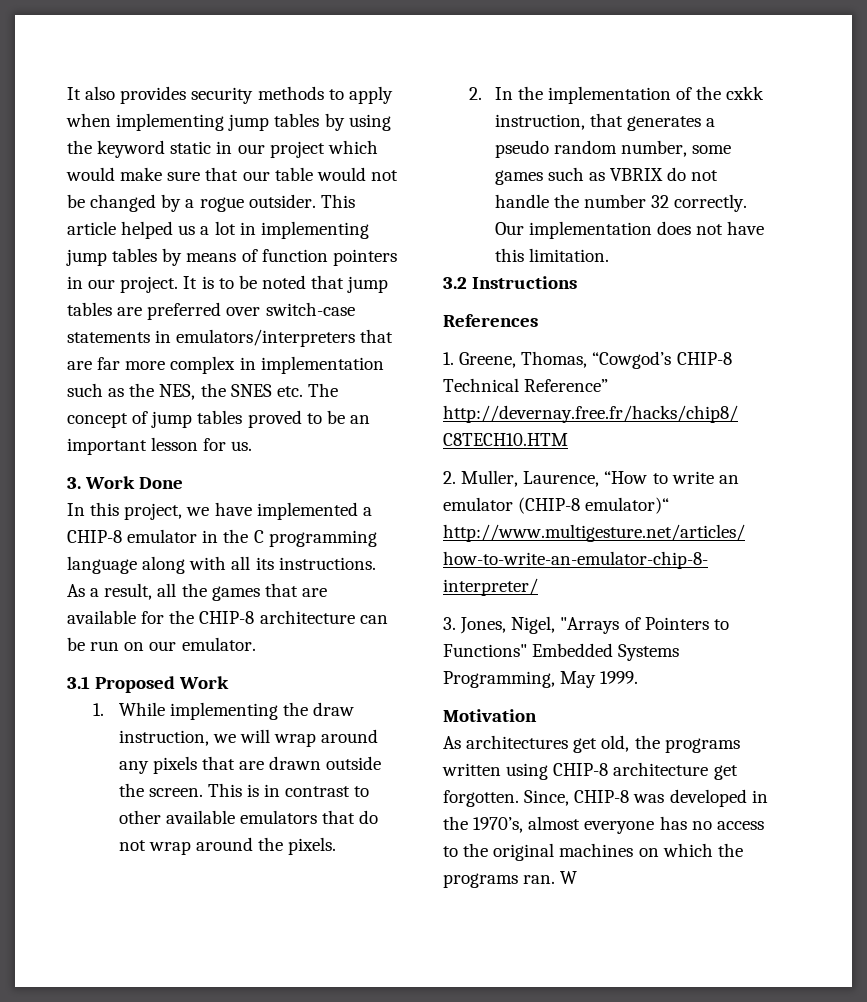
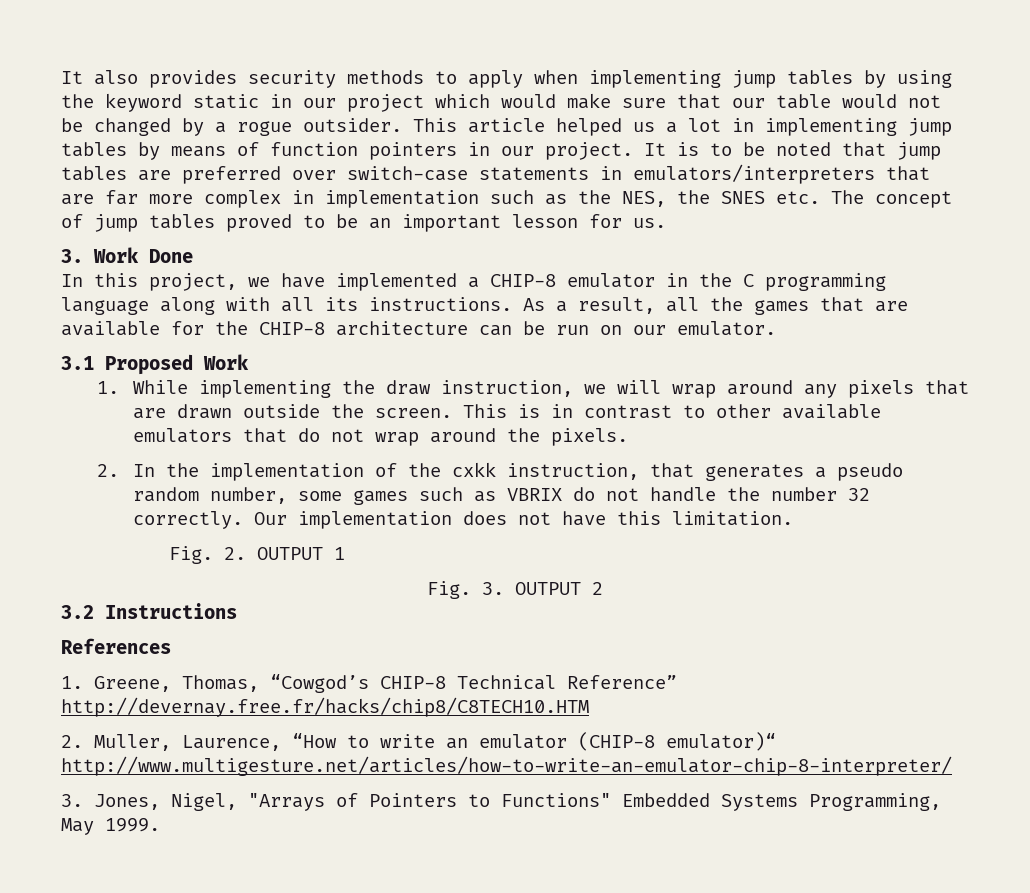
+ Fig. 2. OUTPUT 1
+ Fig. 3. OUTPUT 2
- Motivation
- As architectures get old, the programs written using CHIP-8 architecture get forgotten. Since, CHIP-8 was developed in the 1970’s, almost everyone has no access to the original machines on which the programs ran. W

